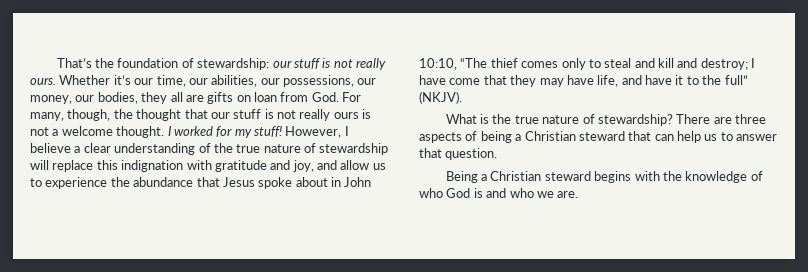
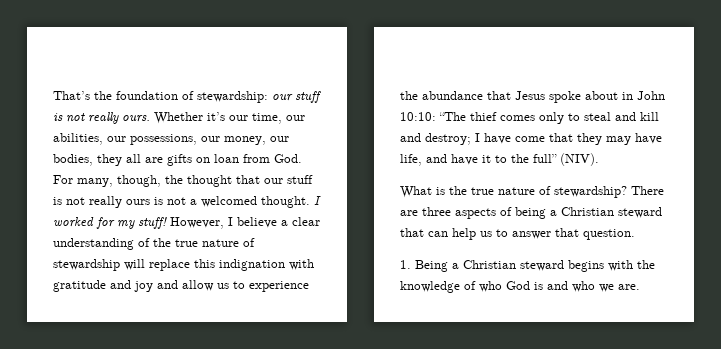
- Whether it’s our time, our abilities, our possessions, our money, our bodies, they all are gifts on loan from God. For many, though, the thought that our stuff is not really ours is not a welcome thought.
+ Whether it’s our time, our abilities, our possessions, our money, our bodies, they all are gifts on loan from God. For many, though, the thought that our stuff is not really ours is not a welcomed thought.
- However, I believe a clear understanding of the true nature of stewardship will replace this indignation with gratitude and joy, and allow us to experience the abundance that Jesus spoke about in John 10:10, “The thief comes only to steal and kill and destroy; I have come that they may have life, and have it to the full” (NKJV).
+ However, I believe a clear understanding of the true nature of stewardship will replace this indignation with gratitude and joy and allow us to experience the abundance that Jesus spoke about in John 10:10: “The thief comes only to steal and kill and destroy; I have come that they may have life, and have it to the full” (NIV).
- Being a Christian steward begins with the knowledge of who God is and who we are.
+ 1. Being a Christian steward begins with the knowledge of who God is and who we are.

